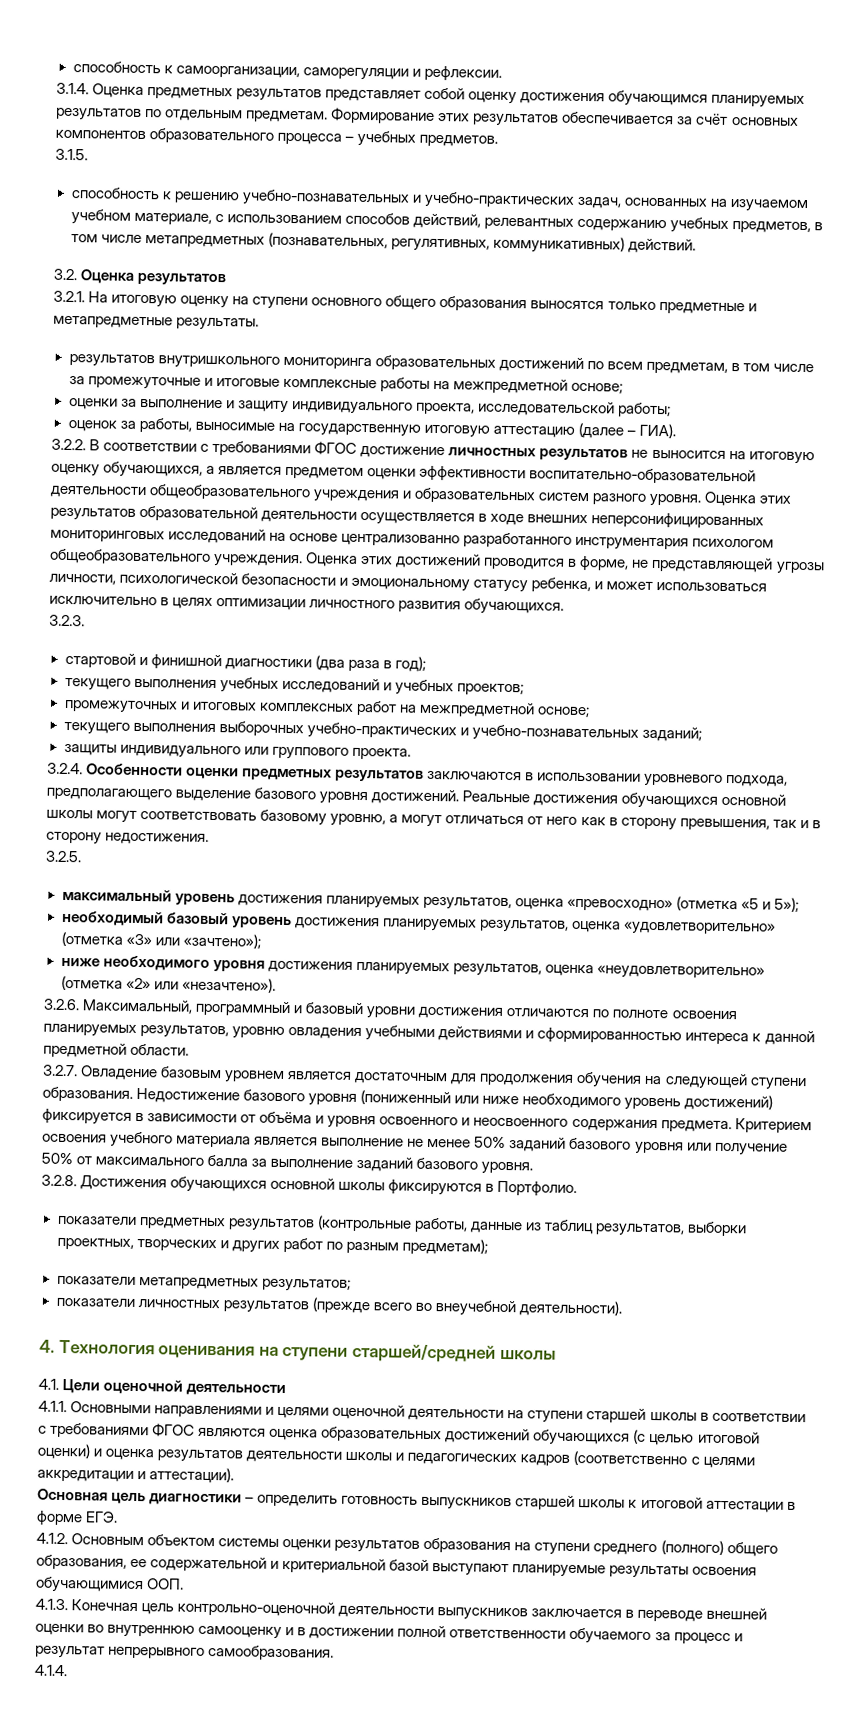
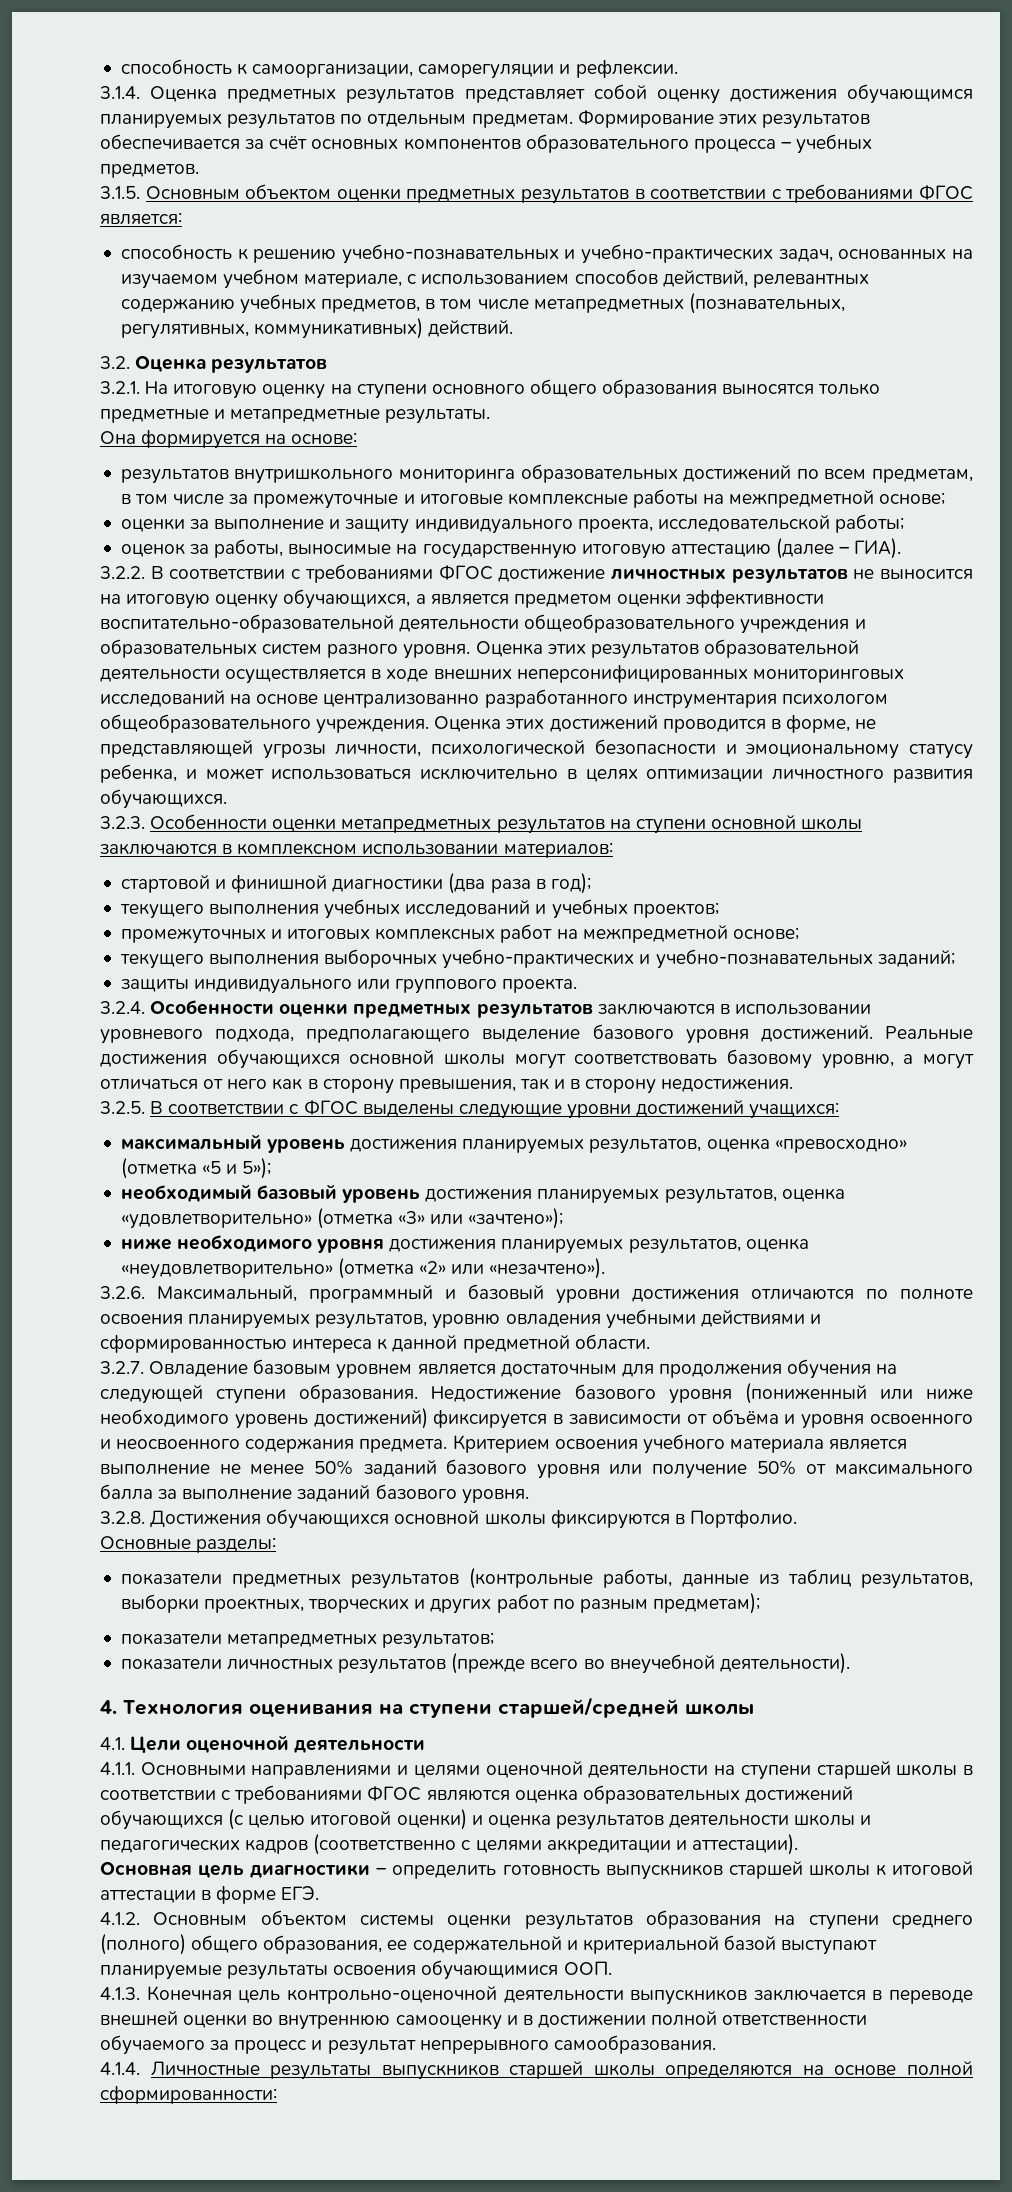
- 3.1.5.
+ 3.1.5. Основным объектом оценки предметных результатов в соответствии с требованиями ФГОС является:
+ Она формируется на основе:
- 3.2.3.
+ 3.2.3. Особенности оценки метапредметных результатов на ступени основной школы заключаются в комплексном использовании материалов:
- 3.2.5.
+ 3.2.5. В соответствии с ФГОС выделены следующие уровни достижений учащихся:
+ Основные разделы:
- 4.1.4.
+ 4.1.4. Личностные результаты выпускников старшей школы определяются на основе полной сформированности:

